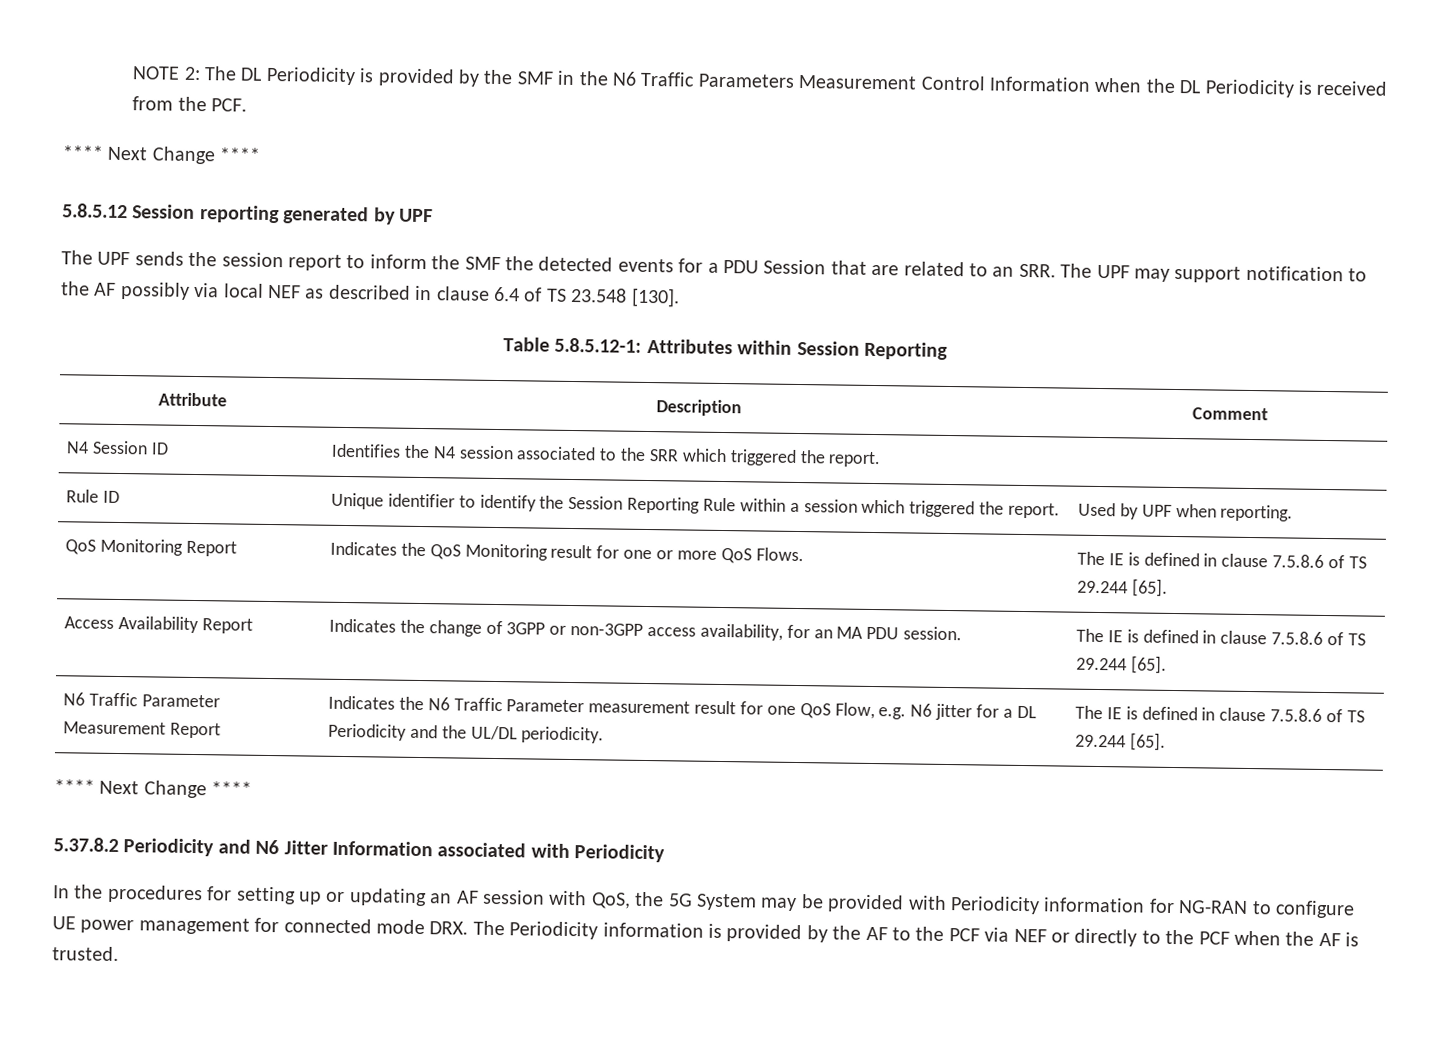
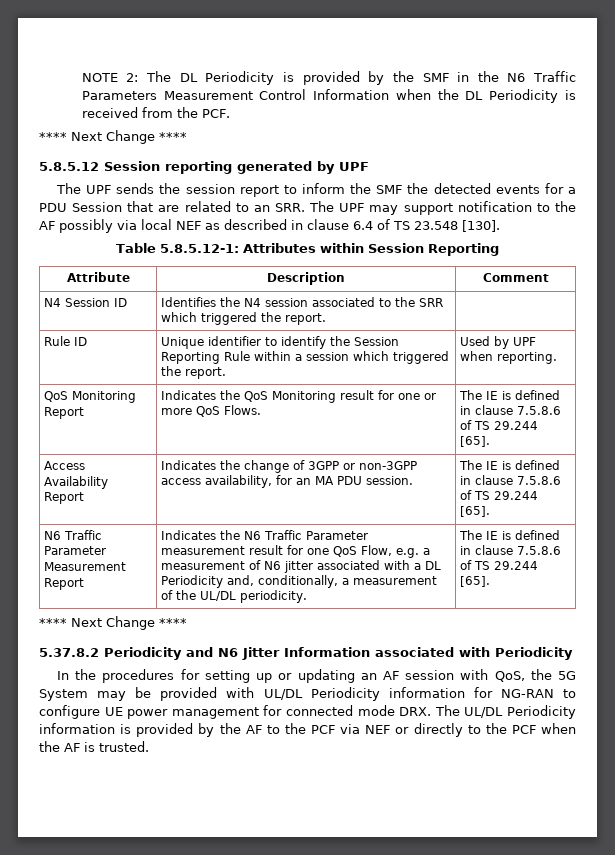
- Indicates the N6 Traffic Parameter measurement result for one QoS Flow, e.g. N6 jitter for a DL Periodicity and the UL/DL periodicity.
+ Indicates the N6 Traffic Parameter measurement result for one QoS Flow, e.g. a measurement of N6 jitter associated with a DL Periodicity and, conditionally, a measurement of the UL/DL periodicity.
- In the procedures for setting up or updating an AF session with QoS, the 5G System may be provided with Periodicity information for NG-RAN to configure UE power management for connected mode DRX. The Periodicity information is provided by the AF to the PCF via NEF or directly to the PCF when the AF is trusted.
+ In the procedures for setting up or updating an AF session with QoS, the 5G System may be provided with UL/DL Periodicity information for NG-RAN to configure UE power management for connected mode DRX. The UL/DL Periodicity information is provided by the AF to the PCF via NEF or directly to the PCF when the AF is trusted.

